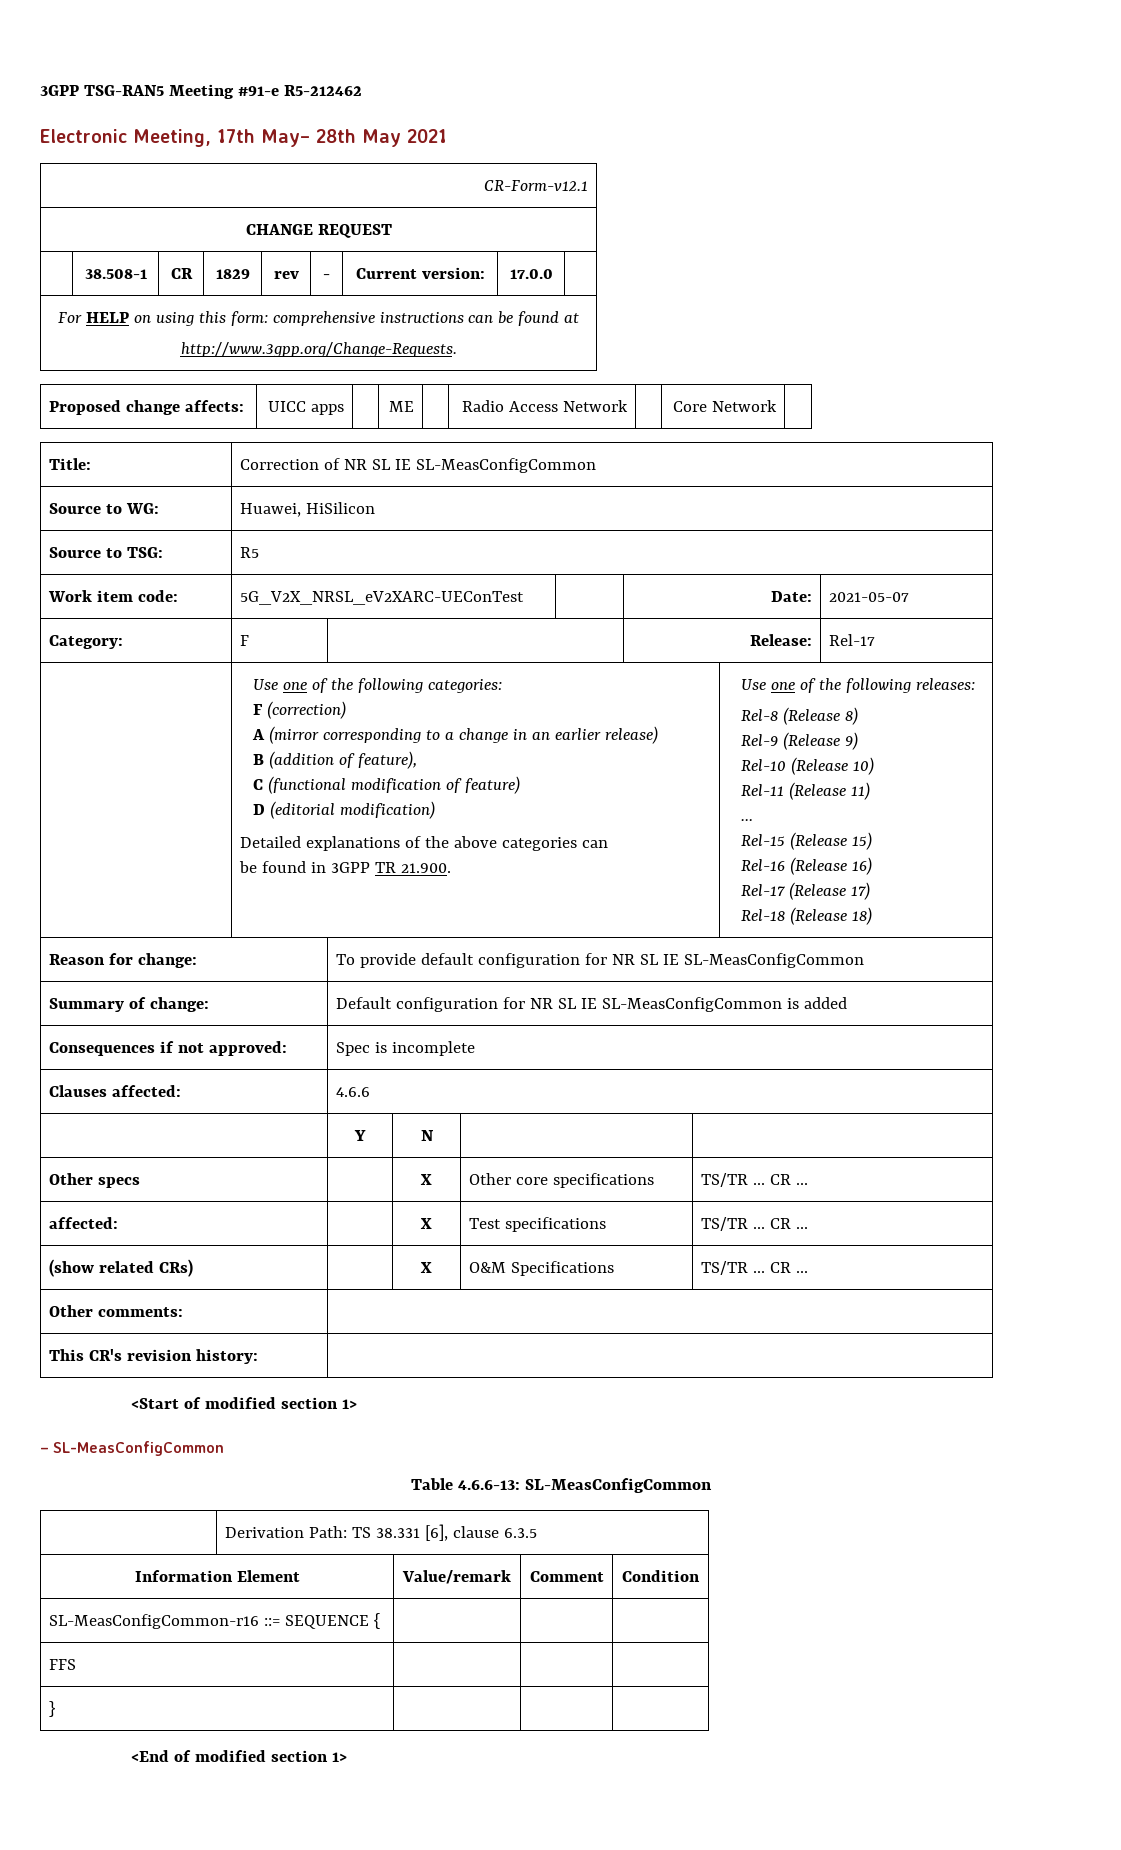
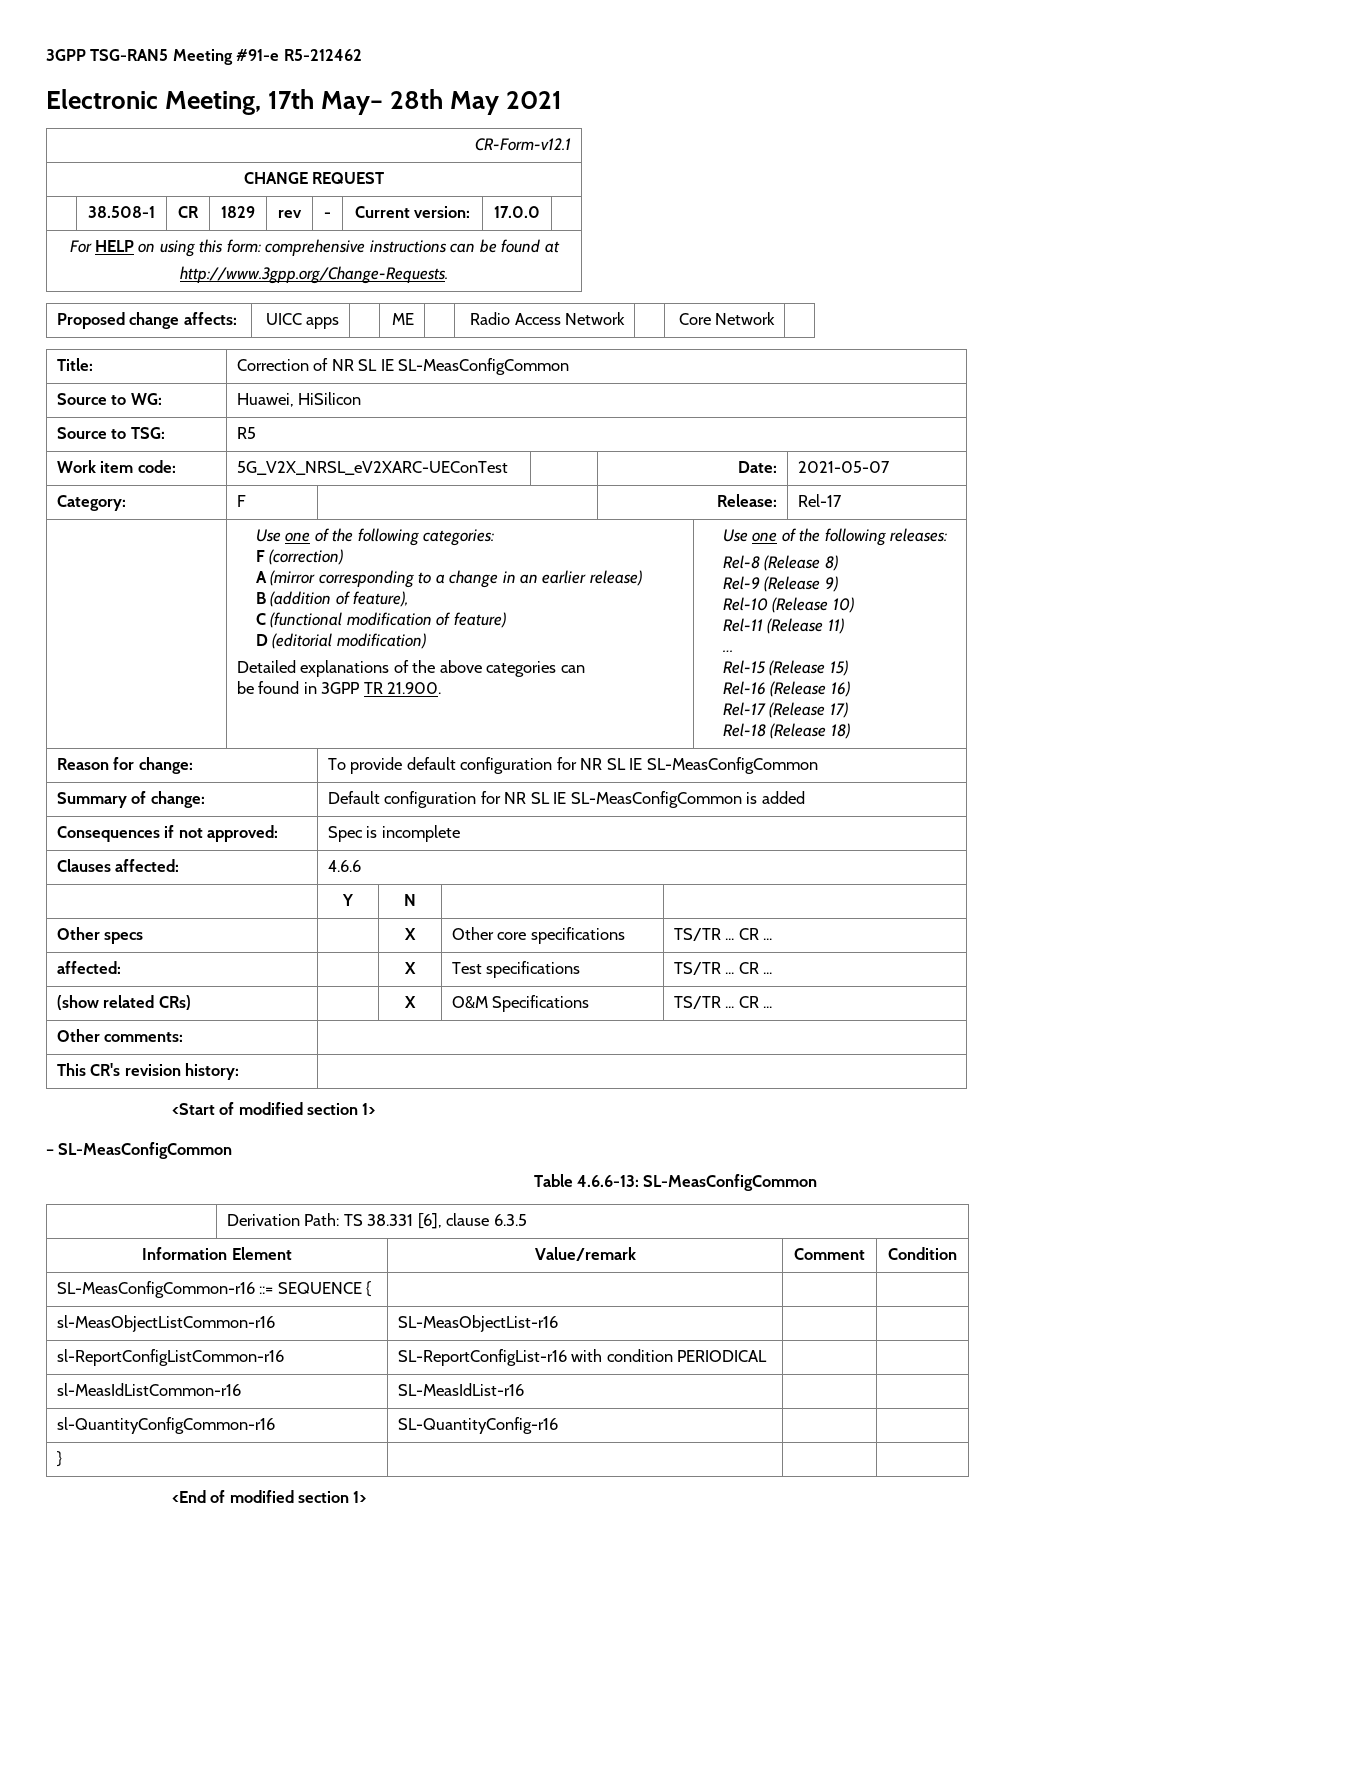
- FFS | | |
+ sl-MeasObjectListCommon-r16 | SL-MeasObjectList-r16 | |
+ sl-ReportConfigListCommon-r16 | SL-ReportConfigList-r16 with condition PERIODICAL | |
+ sl-MeasIdListCommon-r16 | SL-MeasIdList-r16 | |
+ sl-QuantityConfigCommon-r16 | SL-QuantityConfig-r16 | |

